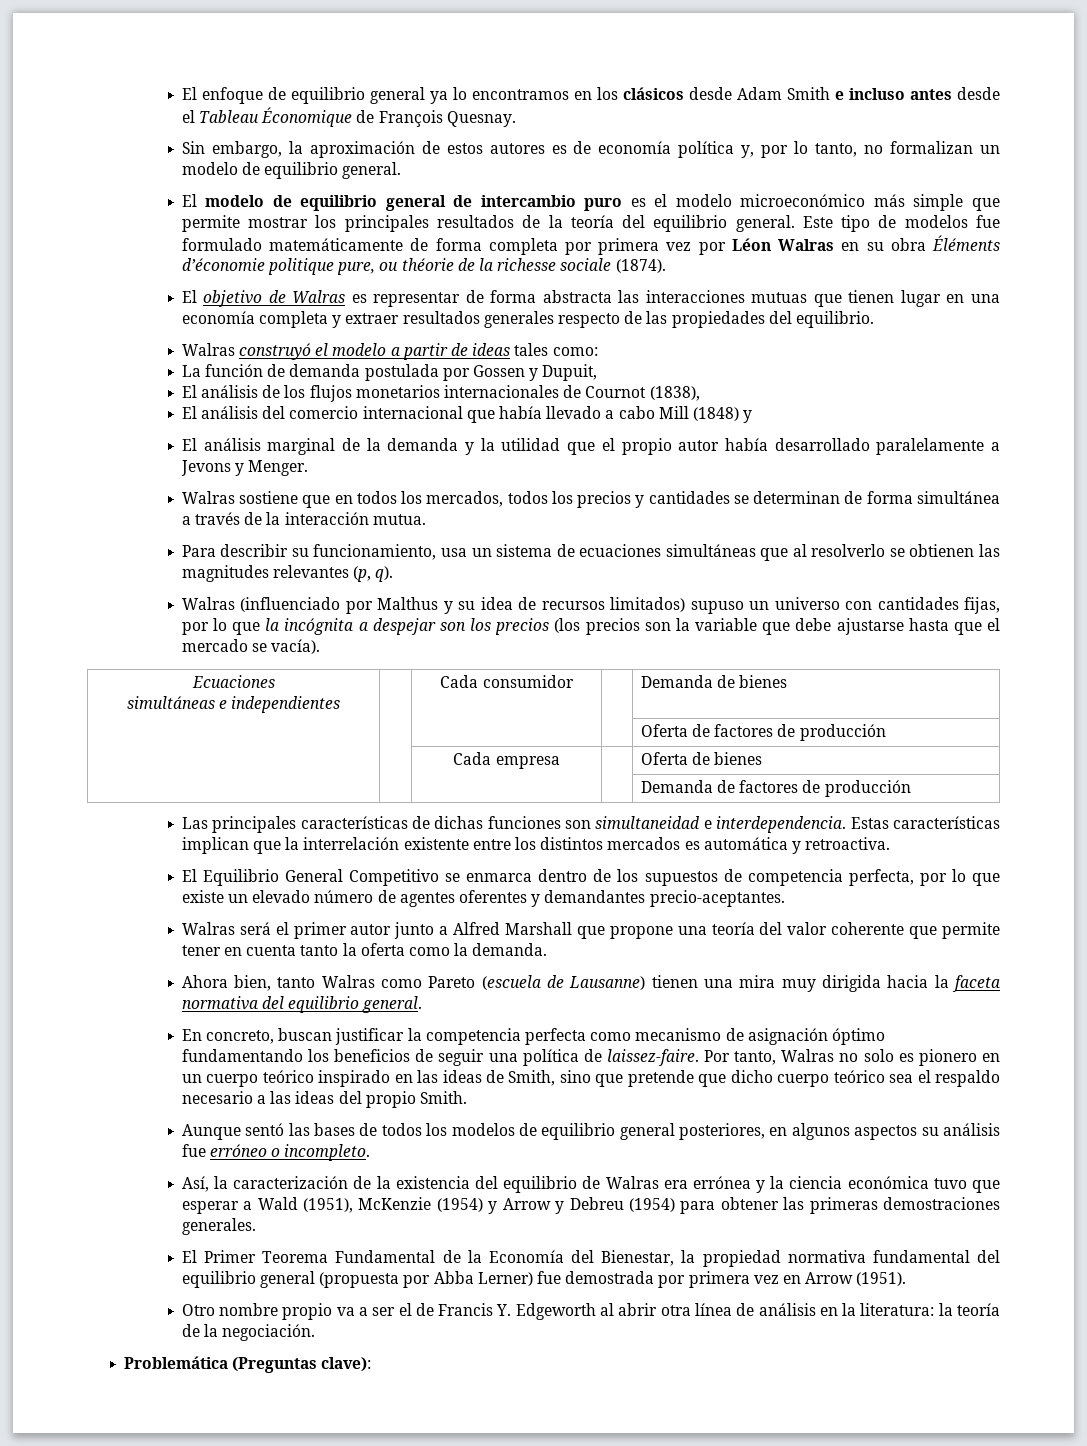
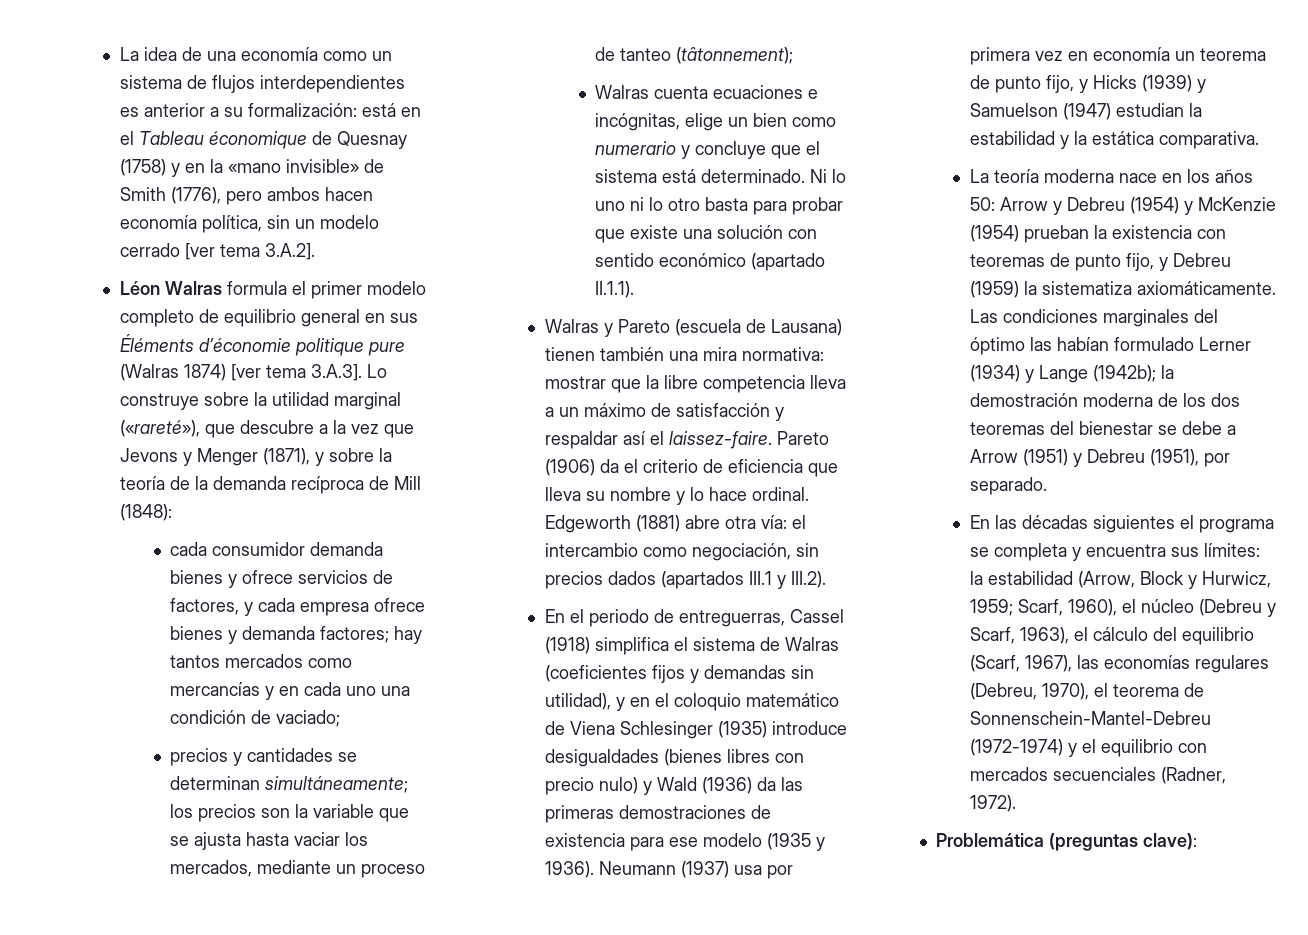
- El enfoque de equilibrio general ya lo encontramos en los clásicos desde Adam Smith e incluso antes desde el Tableau Économique de François Quesnay.
- Sin embargo, la aproximación de estos autores es de economía política y, por lo tanto, no formalizan un modelo de equilibrio general.
- El modelo de equilibrio general de intercambio puro es el modelo microeconómico más simple que permite mostrar los principales resultados de la teoría del equilibrio general. Este tipo de modelos fue formulado matemáticamente de forma completa por primera vez por Léon Walras en su obra Éléments d’économie politique pure, ou théorie de la richesse sociale (1874).
- El objetivo de Walras es representar de forma abstracta las interacciones mutuas que tienen lugar en una economía completa y extraer resultados generales respecto de las propiedades del equilibrio.
- Walras construyó el modelo a partir de ideas tales como:
- La función de demanda postulada por Gossen y Dupuit,
- El análisis de los flujos monetarios internacionales de Cournot (1838),
- El análisis del comercio internacional que había llevado a cabo Mill (1848) y
- El análisis marginal de la demanda y la utilidad que el propio autor había desarrollado paralelamente a Jevons y Menger.
- Walras sostiene que en todos los mercados, todos los precios y cantidades se determinan de forma simultánea a través de la interacción mutua.
- Para describir su funcionamiento, usa un sistema de ecuaciones simultáneas que al resolverlo se obtienen las magnitudes relevantes (p, q).
- Walras (influenciado por Malthus y su idea de recursos limitados) supuso un universo con cantidades fijas, por lo que la incógnita a despejar son los precios (los precios son la variable que debe ajustarse hasta que el mercado se vacía).
- Ecuaciones
- simultáneas e independientes | | Cada consumidor | | Demanda de bienes
- | | | | Oferta de factores de producción
- | | Cada empresa | | Oferta de bienes
- | | | | Demanda de factores de producción
- Las principales características de dichas funciones son simultaneidad e interdependencia. Estas características implican que la interrelación existente entre los distintos mercados es automática y retroactiva.
- El Equilibrio General Competitivo se enmarca dentro de los supuestos de competencia perfecta, por lo que existe un elevado número de agentes oferentes y demandantes precio-aceptantes.
- Walras será el primer autor junto a Alfred Marshall que propone una teoría del valor coherente que permite tener en cuenta tanto la oferta como la demanda.
- Ahora bien, tanto Walras como Pareto (escuela de Lausanne) tienen una mira muy dirigida hacia la faceta normativa del equilibrio general.
- En concreto, buscan justificar la competencia perfecta como mecanismo de asignación óptimo fundamentando los beneficios de seguir una política de laissez-faire. Por tanto, Walras no solo es pionero en un cuerpo teórico inspirado en las ideas de Smith, sino que pretende que dicho cuerpo teórico sea el respaldo necesario a las ideas del propio Smith.
- Aunque sentó las bases de todos los modelos de equilibrio general posteriores, en algunos aspectos su análisis fue erróneo o incompleto.
- Así, la caracterización de la existencia del equilibrio de Walras era errónea y la ciencia económica tuvo que esperar a Wald (1951), McKenzie (1954) y Arrow y Debreu (1954) para obtener las primeras demostraciones generales.
- El Primer Teorema Fundamental de la Economía del Bienestar, la propiedad normativa fundamental del equilibrio general (propuesta por Abba Lerner) fue demostrada por primera vez en Arrow (1951).
- Otro nombre propio va a ser el de Francis Y. Edgeworth al abrir otra línea de análisis en la literatura: la teoría de la negociación.
+ La idea de una economía como un sistema de flujos interdependientes es anterior a su formalización: está en el Tableau économique de Quesnay (1758) y en la «mano invisible» de Smith (1776), pero ambos hacen economía política, sin un modelo cerrado [ver tema 3.A.2].
+ Léon Walras formula el primer modelo completo de equilibrio general en sus Éléments d’économie politique pure (Walras 1874) [ver tema 3.A.3]. Lo construye sobre la utilidad marginal («rareté»), que descubre a la vez que Jevons y Menger (1871), y sobre la teoría de la demanda recíproca de Mill (1848):
+ cada consumidor demanda bienes y ofrece servicios de factores, y cada empresa ofrece bienes y demanda factores; hay tantos mercados como mercancías y en cada uno una condición de vaciado;
+ precios y cantidades se determinan simultáneamente; los precios son la variable que se ajusta hasta vaciar los mercados, mediante un proceso de tanteo (tâtonnement);
+ Walras cuenta ecuaciones e incógnitas, elige un bien como numerario y concluye que el sistema está determinado. Ni lo uno ni lo otro basta para probar que existe una solución con sentido económico (apartado II.1.1).
+ Walras y Pareto (escuela de Lausana) tienen también una mira normativa: mostrar que la libre competencia lleva a un máximo de satisfacción y respaldar así el laissez-faire. Pareto (1906) da el criterio de eficiencia que lleva su nombre y lo hace ordinal. Edgeworth (1881) abre otra vía: el intercambio como negociación, sin precios dados (apartados III.1 y III.2).
+ En el periodo de entreguerras, Cassel (1918) simplifica el sistema de Walras (coeficientes fijos y demandas sin utilidad), y en el coloquio matemático de Viena Schlesinger (1935) introduce desigualdades (bienes libres con precio nulo) y Wald (1936) da las primeras demostraciones de existencia para ese modelo (1935 y 1936). Neumann (1937) usa por primera vez en economía un teorema de punto fijo, y Hicks (1939) y Samuelson (1947) estudian la estabilidad y la estática comparativa.
+ La teoría moderna nace en los años 50: Arrow y Debreu (1954) y McKenzie (1954) prueban la existencia con teoremas de punto fijo, y Debreu (1959) la sistematiza axiomáticamente. Las condiciones marginales del óptimo las habían formulado Lerner (1934) y Lange (1942b); la demostración moderna de los dos teoremas del bienestar se debe a Arrow (1951) y Debreu (1951), por separado.
+ En las décadas siguientes el programa se completa y encuentra sus límites: la estabilidad (Arrow, Block y Hurwicz, 1959; Scarf, 1960), el núcleo (Debreu y Scarf, 1963), el cálculo del equilibrio (Scarf, 1967), las economías regulares (Debreu, 1970), el teorema de Sonnenschein-Mantel-Debreu (1972-1974) y el equilibrio con mercados secuenciales (Radner, 1972).
- Problemática (Preguntas clave):
+ Problemática (preguntas clave):

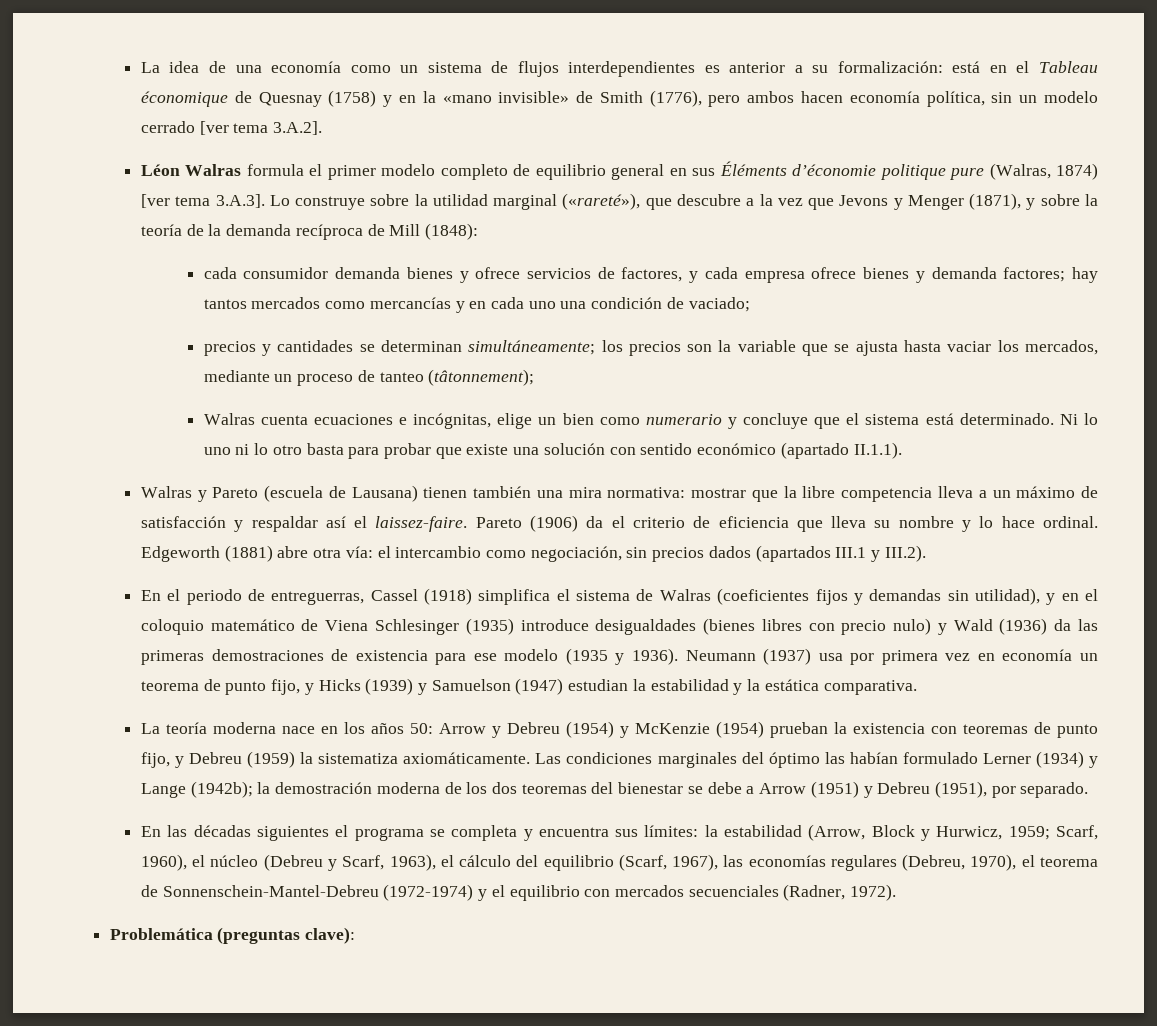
- Léon Walras formula el primer modelo completo de equilibrio general en sus Éléments d’économie politique pure (Walras 1874) [ver tema 3.A.3]. Lo construye sobre la utilidad marginal («rareté»), que descubre a la vez que Jevons y Menger (1871), y sobre la teoría de la demanda recíproca de Mill (1848):
+ Léon Walras formula el primer modelo completo de equilibrio general en sus Éléments d’économie politique pure (Walras, 1874) [ver tema 3.A.3]. Lo construye sobre la utilidad marginal («rareté»), que descubre a la vez que Jevons y Menger (1871), y sobre la teoría de la demanda recíproca de Mill (1848):

